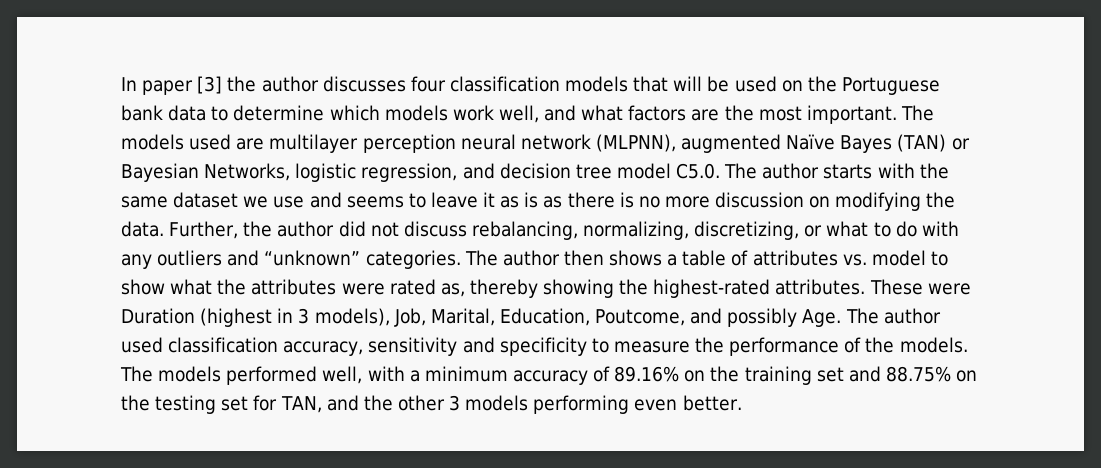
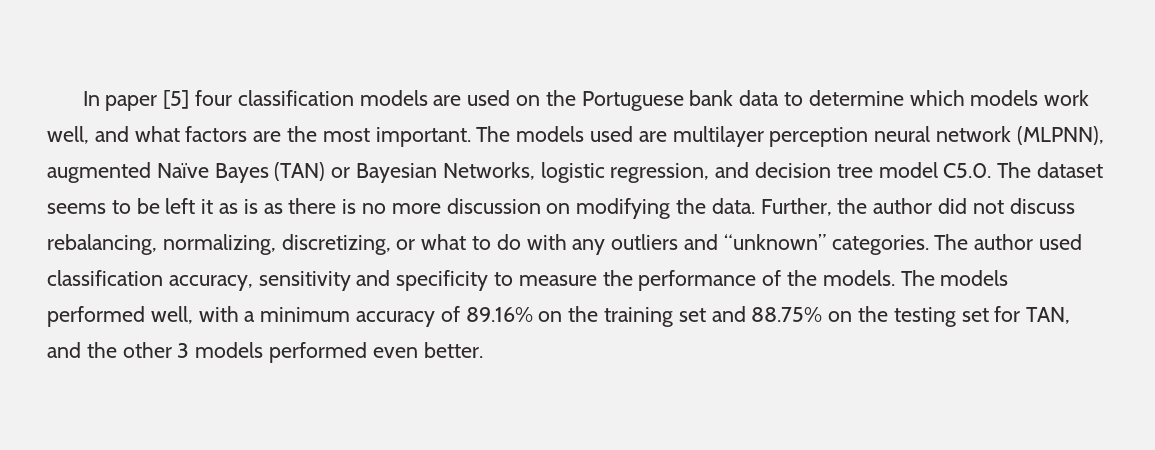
- In paper [3] the author discusses four classification models that will be used on the Portuguese bank data to determine which models work well, and what factors are the most important.
+ In paper [5] four classification models are used on the Portuguese bank data to determine which models work well, and what factors are the most important.
- The models used are multilayer perception neural network (MLPNN), augmented Naïve Bayes (TAN) or Bayesian Networks, logistic regression, and decision tree model C5.0. The author starts with the same dataset we use and seems to leave it as is as there is no more discussion on modifying the data.
+ The models used are multilayer perception neural network (MLPNN), augmented Naïve Bayes (TAN) or Bayesian Networks, logistic regression, and decision tree model C5.0. The dataset seems to be left it as is as there is no more discussion on modifying the data.
- The author then shows a table of attributes vs. model to show what the attributes were rated as, thereby showing the highest-rated attributes. These were Duration (highest in 3 models), Job, Marital, Education, Poutcome, and possibly Age. The author used classification accuracy, sensitivity and specificity to measure the performance of the models.
+ The author used classification accuracy, sensitivity and specificity to measure the performance of the models.
- The models performed well, with a minimum accuracy of 89.16% on the training set and 88.75% on the testing set for TAN, and the other 3 models performing even better.
+ The models performed well, with a minimum accuracy of 89.16% on the training set and 88.75% on the testing set for TAN, and the other 3 models performed even better.

